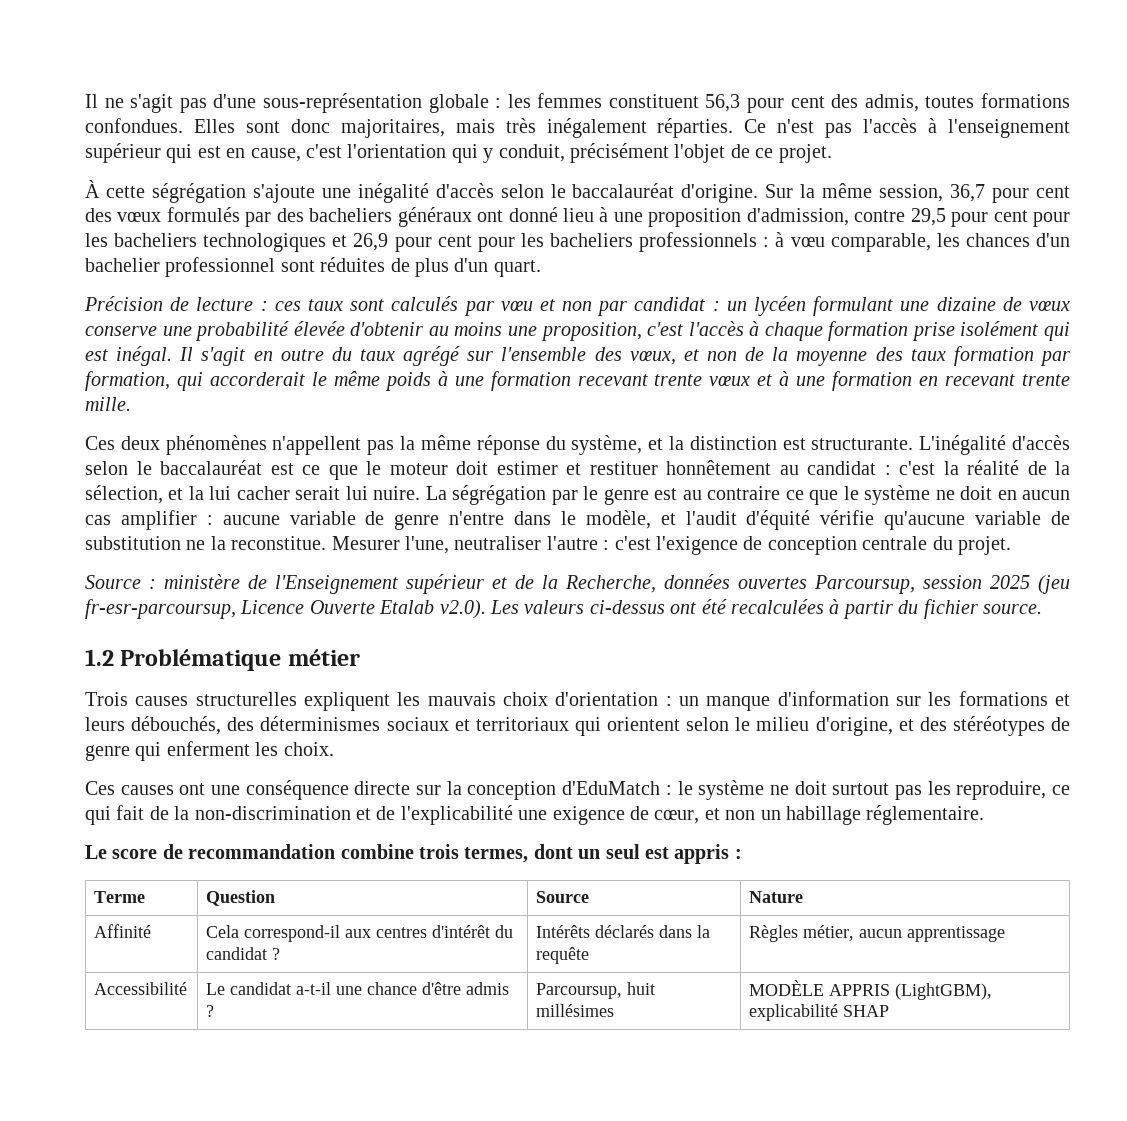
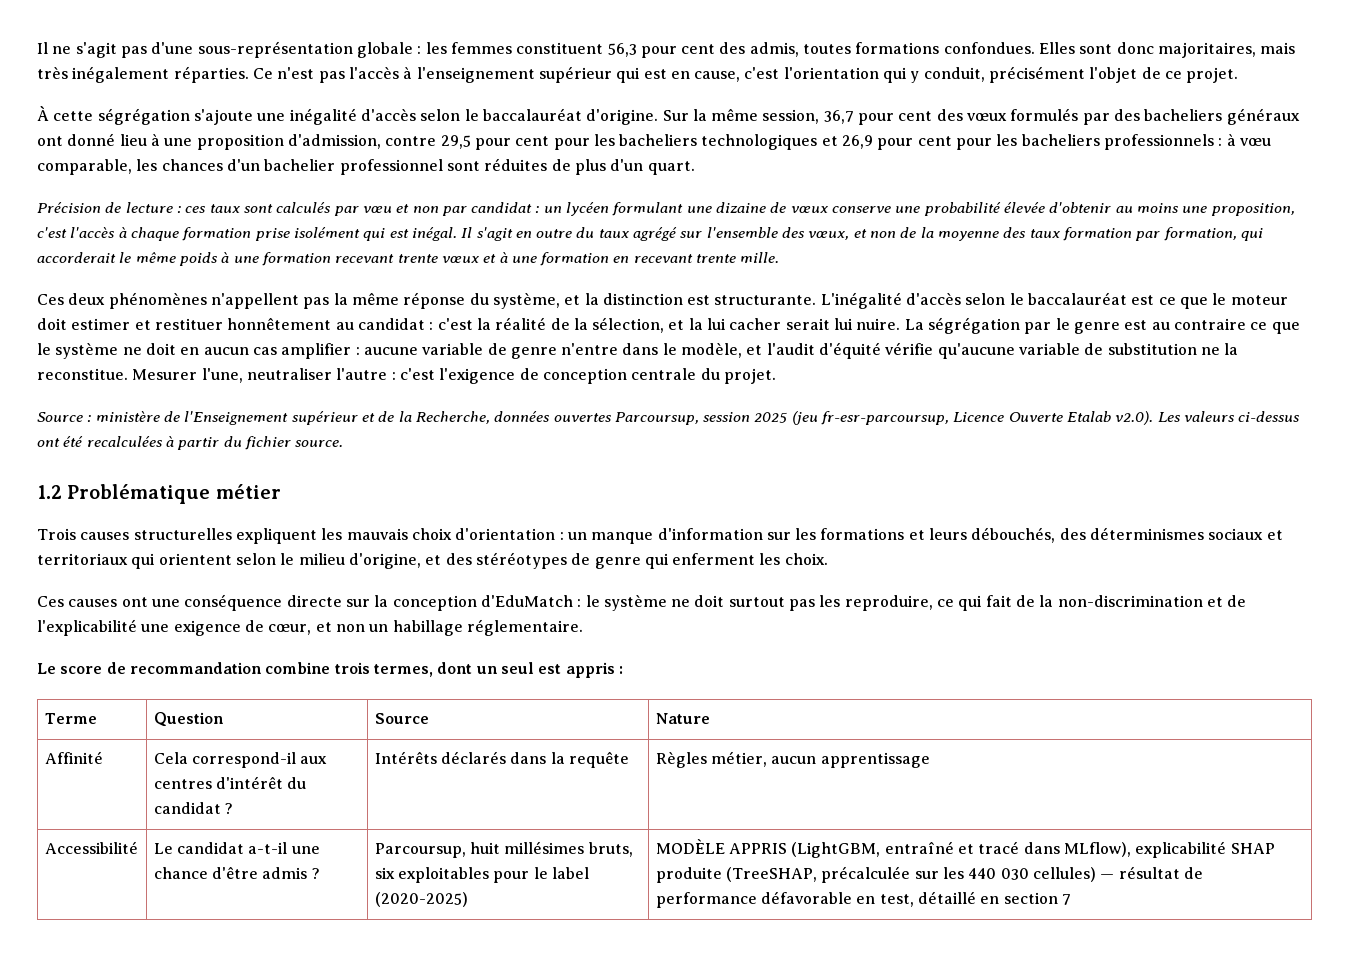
- Parcoursup, huit millésimes | MODÈLE APPRIS (LightGBM), explicabilité SHAP
+ Parcoursup, huit millésimes bruts, six exploitables pour le label (2020-2025) | MODÈLE APPRIS (LightGBM, entraîné et tracé dans MLflow), explicabilité SHAP produite (TreeSHAP, précalculée sur les 440 030 cellules) — résultat de performance défavorable en test, détaillé en section 7

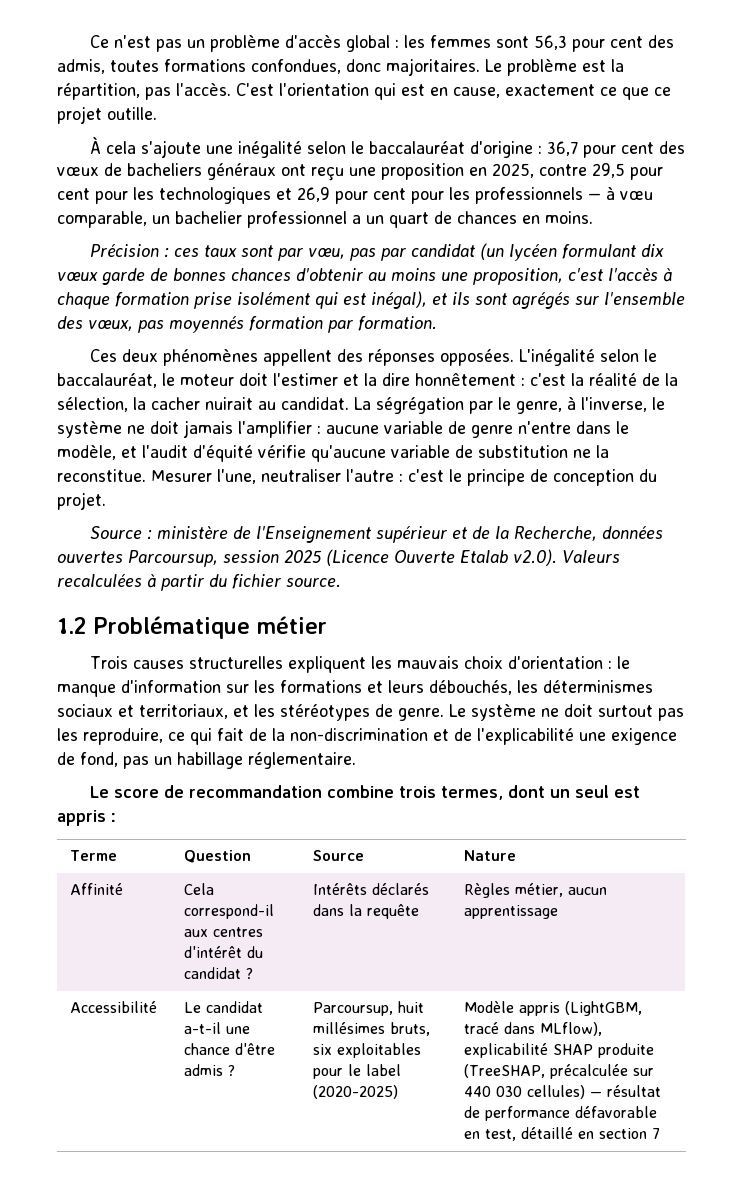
- Il ne s'agit pas d'une sous-représentation globale : les femmes constituent 56,3 pour cent des admis, toutes formations confondues. Elles sont donc majoritaires, mais très inégalement réparties. Ce n'est pas l'accès à l'enseignement supérieur qui est en cause, c'est l'orientation qui y conduit, précisément l'objet de ce projet.
+ Ce n'est pas un problème d'accès global : les femmes sont 56,3 pour cent des admis, toutes formations confondues, donc majoritaires. Le problème est la répartition, pas l'accès. C'est l'orientation qui est en cause, exactement ce que ce projet outille.
- À cette ségrégation s'ajoute une inégalité d'accès selon le baccalauréat d'origine. Sur la même session, 36,7 pour cent des vœux formulés par des bacheliers généraux ont donné lieu à une proposition d'admission, contre 29,5 pour cent pour les bacheliers technologiques et 26,9 pour cent pour les bacheliers professionnels : à vœu comparable, les chances d'un bachelier professionnel sont réduites de plus d'un quart.
+ À cela s'ajoute une inégalité selon le baccalauréat d'origine : 36,7 pour cent des vœux de bacheliers généraux ont reçu une proposition en 2025, contre 29,5 pour cent pour les technologiques et 26,9 pour cent pour les professionnels — à vœu comparable, un bachelier professionnel a un quart de chances en moins.
- Précision de lecture : ces taux sont calculés par vœu et non par candidat : un lycéen formulant une dizaine de vœux conserve une probabilité élevée d'obtenir au moins une proposition, c'est l'accès à chaque formation prise isolément qui est inégal. Il s'agit en outre du taux agrégé sur l'ensemble des vœux, et non de la moyenne des taux formation par formation, qui accorderait le même poids à une formation recevant trente vœux et à une formation en recevant trente mille.
- Ces deux phénomènes n'appellent pas la même réponse du système, et la distinction est structurante. L'inégalité d'accès selon le baccalauréat est ce que le moteur doit estimer et restituer honnêtement au candidat : c'est la réalité de la sélection, et la lui cacher serait lui nuire. La ségrégation par le genre est au contraire ce que le système ne doit en aucun cas amplifier : aucune variable de genre n'entre dans le modèle, et l'audit d'équité vérifie qu'aucune variable de substitution ne la reconstitue.
+ Précision : ces taux sont par vœu, pas par candidat (un lycéen formulant dix vœux garde de bonnes chances d'obtenir au moins une proposition, c'est l'accès à chaque formation prise isolément qui est inégal), et ils sont agrégés sur l'ensemble des vœux, pas moyennés formation par formation.
+ Ces deux phénomènes appellent des réponses opposées. L'inégalité selon le baccalauréat, le moteur doit l'estimer et la dire honnêtement : c'est la réalité de la sélection, la cacher nuirait au candidat. La ségrégation par le genre, à l'inverse, le système ne doit jamais l'amplifier : aucune variable de genre n'entre dans le modèle, et l'audit d'équité vérifie qu'aucune variable de substitution ne la reconstitue.
- Mesurer l'une, neutraliser l'autre : c'est l'exigence de conception centrale du projet.
+ Mesurer l'une, neutraliser l'autre : c'est le principe de conception du projet.
- Source : ministère de l'Enseignement supérieur et de la Recherche, données ouvertes Parcoursup, session 2025 (jeu fr-esr-parcoursup, Licence Ouverte Etalab v2.0). Les valeurs ci-dessus ont été recalculées à partir du fichier source.
+ Source : ministère de l'Enseignement supérieur et de la Recherche, données ouvertes Parcoursup, session 2025 (Licence Ouverte Etalab v2.0). Valeurs recalculées à partir du fichier source.
- Trois causes structurelles expliquent les mauvais choix d'orientation : un manque d'information sur les formations et leurs débouchés, des déterminismes sociaux et territoriaux qui orientent selon le milieu d'origine, et des stéréotypes de genre qui enferment les choix.
- Ces causes ont une conséquence directe sur la conception d'EduMatch : le système ne doit surtout pas les reproduire, ce qui fait de la non-discrimination et de l'explicabilité une exigence de cœur, et non un habillage réglementaire.
+ Trois causes structurelles expliquent les mauvais choix d'orientation : le manque d'information sur les formations et leurs débouchés, les déterminismes sociaux et territoriaux, et les stéréotypes de genre. Le système ne doit surtout pas les reproduire, ce qui fait de la non-discrimination et de l'explicabilité une exigence de fond, pas un habillage réglementaire.
- MODÈLE APPRIS (LightGBM, entraîné et tracé dans MLflow), explicabilité SHAP produite (TreeSHAP, précalculée sur les 440 030 cellules) — résultat de performance défavorable en test, détaillé en section 7
+ Modèle appris (LightGBM, tracé dans MLflow), explicabilité SHAP produite (TreeSHAP, précalculée sur 440 030 cellules) — résultat de performance défavorable en test, détaillé en section 7

